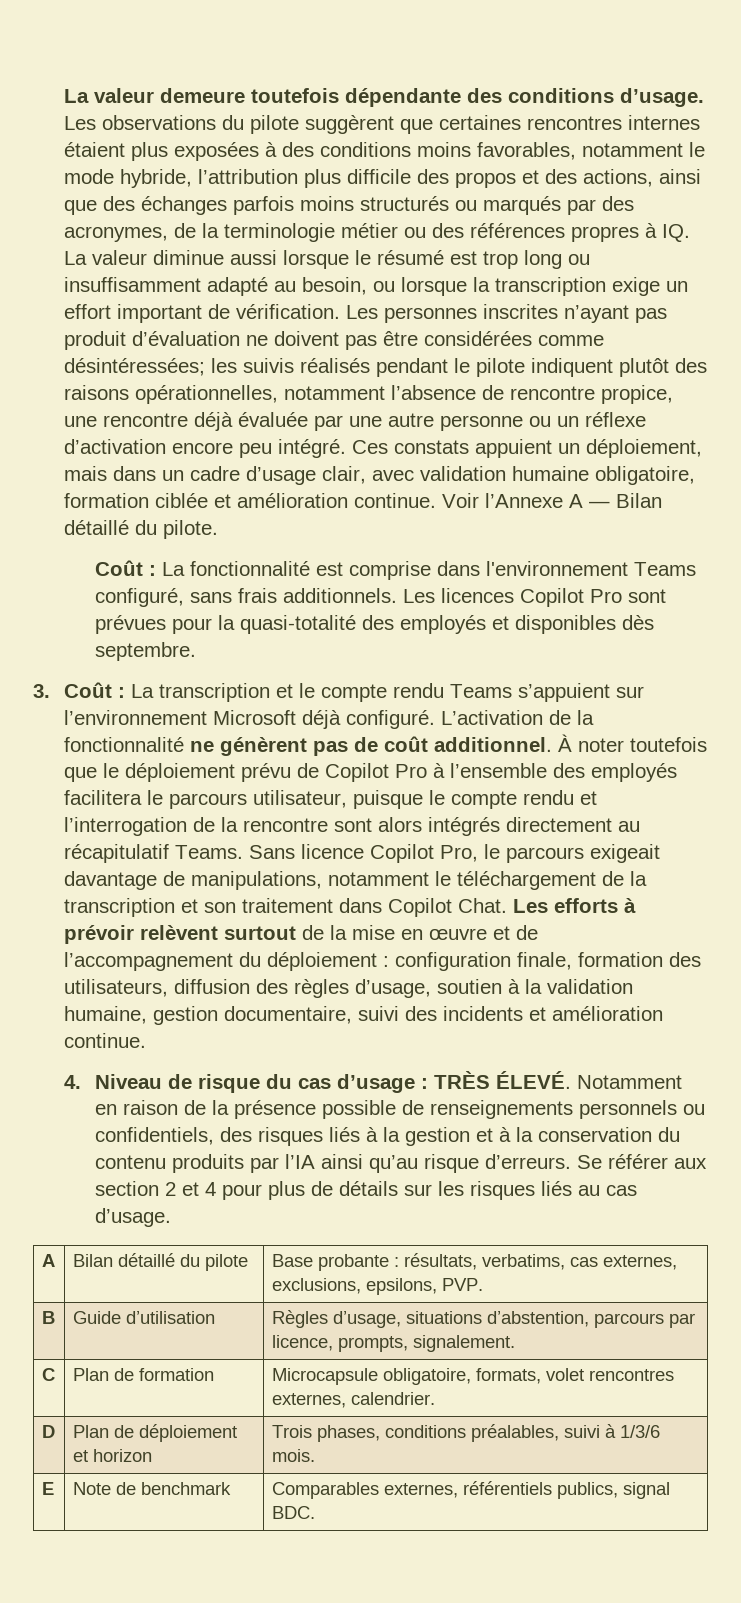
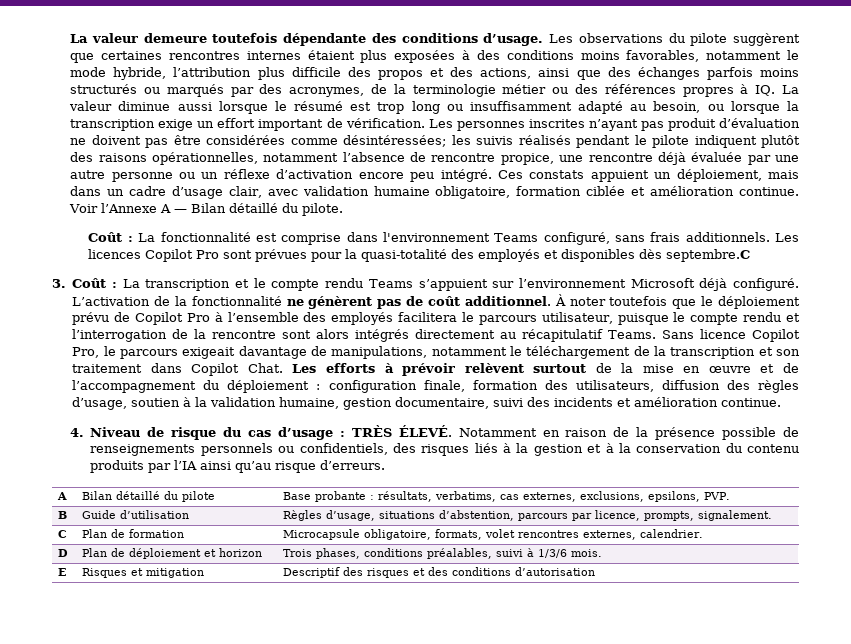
- Les licences Copilot Pro sont prévues pour la quasi-totalité des employés et disponibles dès septembre.
+ Les licences Copilot Pro sont prévues pour la quasi-totalité des employés et disponibles dès septembre.C
- Se référer aux section 2 et 4 pour plus de détails sur les risques liés au cas d’usage.
- E | Note de benchmark | Comparables externes, référentiels publics, signal BDC.
+ E | Risques et mitigation | Descriptif des risques et des conditions d’autorisation

